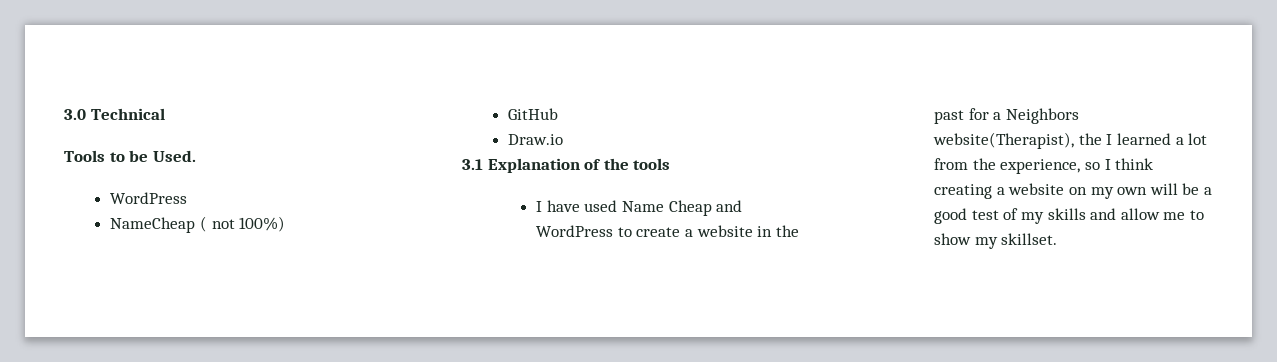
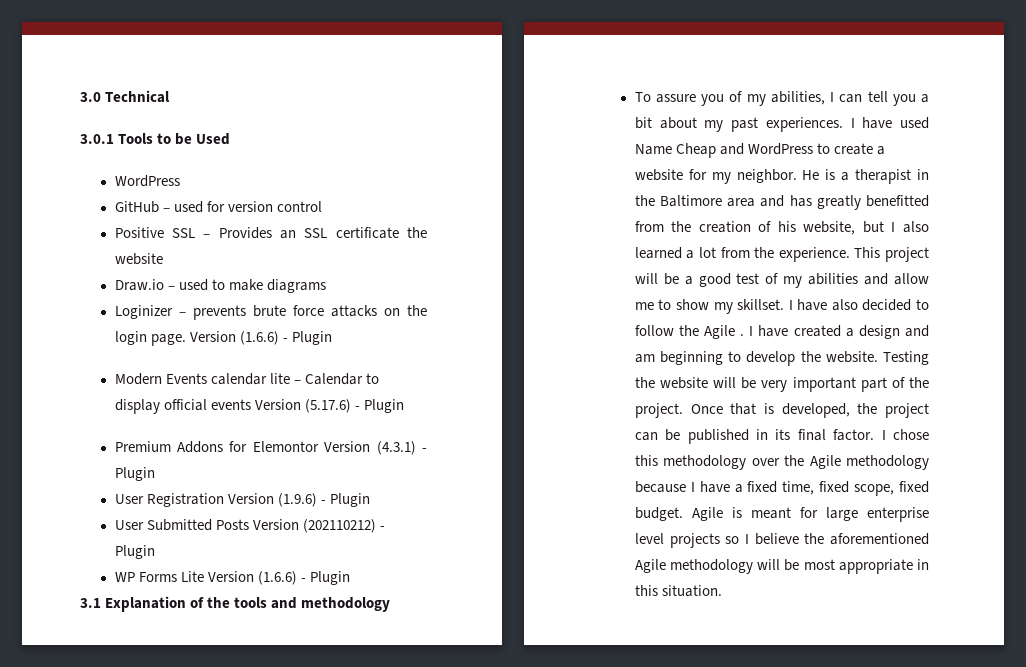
- Tools to be Used.
+ 3.0.1 Tools to be Used
- NameCheap ( not 100%)
- GitHub
- Draw.io
+ GitHub – used for version control
+ Positive SSL – Provides an SSL certificate the website
+ Draw.io – used to make diagrams
+ Loginizer – prevents brute force attacks on the login page. Version (1.6.6) - Plugin
+ Modern Events calendar lite – Calendar to display official events Version (5.17.6) - Plugin
+ Premium Addons for Elemontor Version (4.3.1) - Plugin
+ User Registration Version (1.9.6) - Plugin
+ User Submitted Posts Version (202110212) - Plugin
+ WP Forms Lite Version (1.6.6) - Plugin
- 3.1 Explanation of the tools
- I have used Name Cheap and WordPress to create a website in the past for a Neighbors website(Therapist), the I learned a lot from the experience, so I think creating a website on my own will be a good test of my skills and allow me to show my skillset.
+ 3.1 Explanation of the tools and methodology
+ To assure you of my abilities, I can tell you a bit about my past experiences. I have used Name Cheap and WordPress to create a website for my neighbor. He is a therapist in the Baltimore area and has greatly benefitted from the creation of his website, but I also learned a lot from the experience. This project will be a good test of my abilities and allow me to show my skillset.
+ I have also decided to follow the Agile . I have created a design and am beginning to develop the website. Testing the website will be very important part of the project. Once that is developed, the project can be published in its final factor. I chose this methodology over the Agile methodology because I have a fixed time, fixed scope, fixed budget. Agile is meant for large enterprise level projects so I believe the aforementioned Agile methodology will be most appropriate in this situation.

